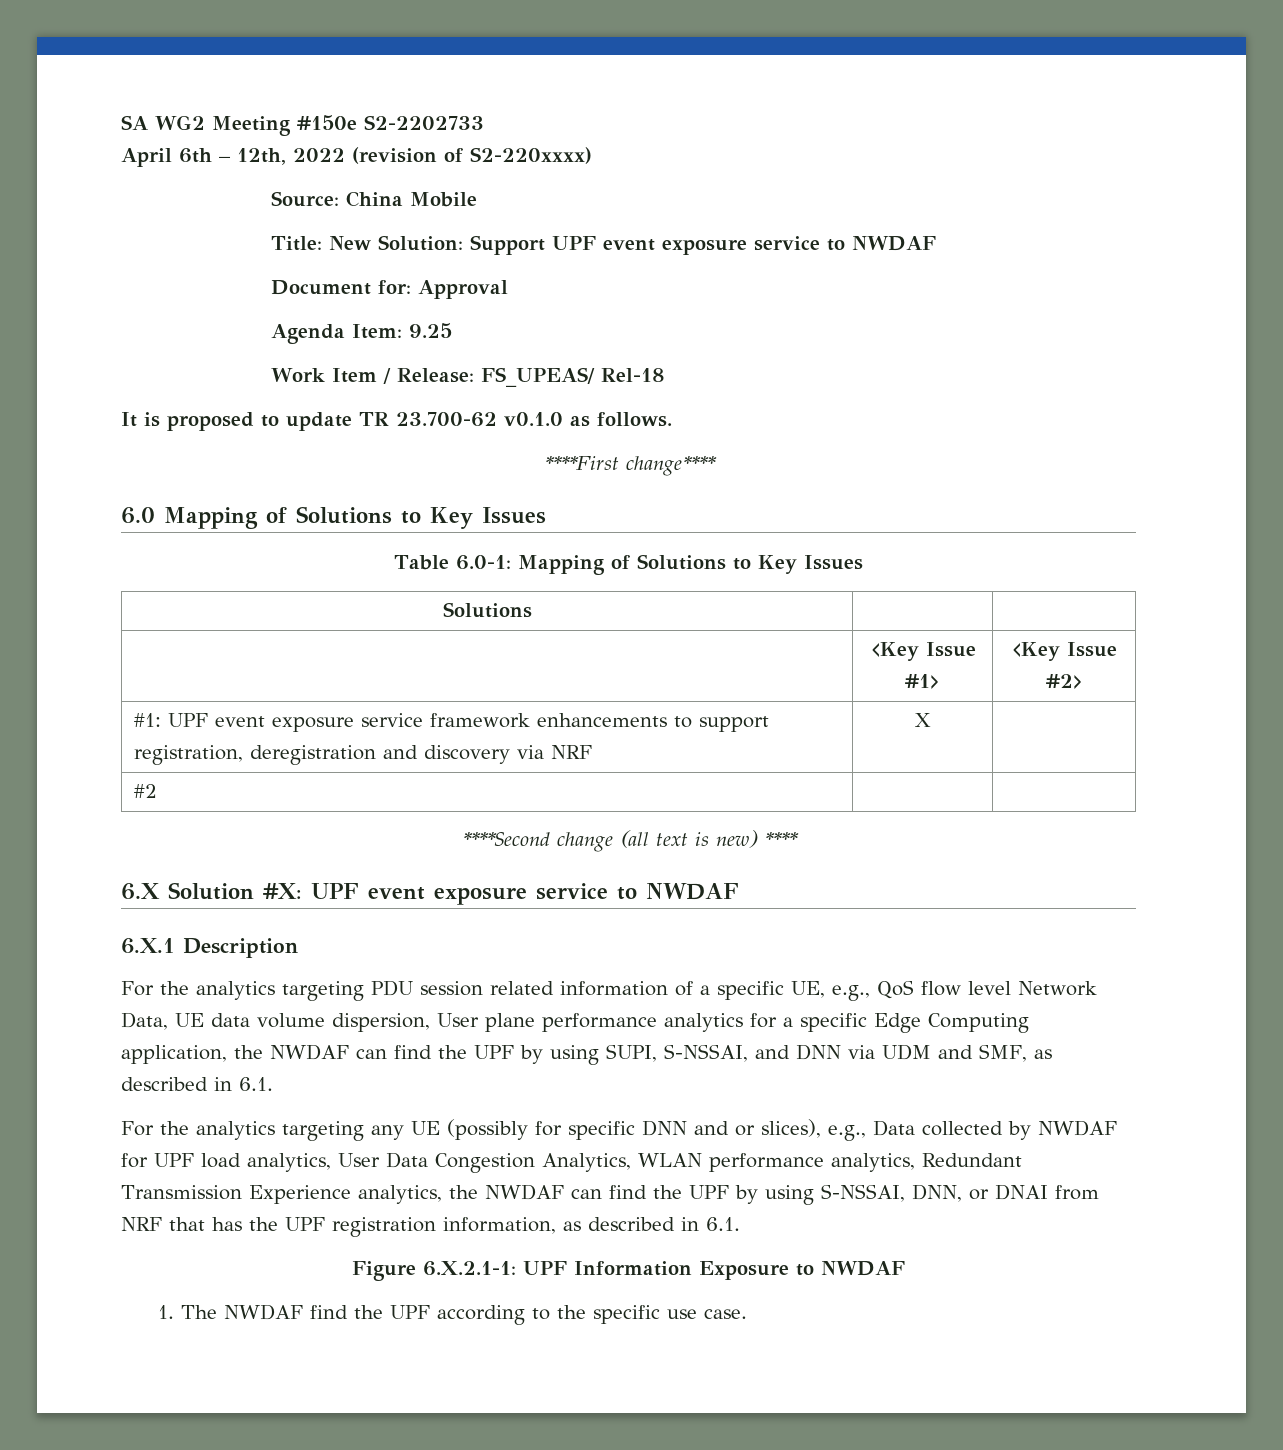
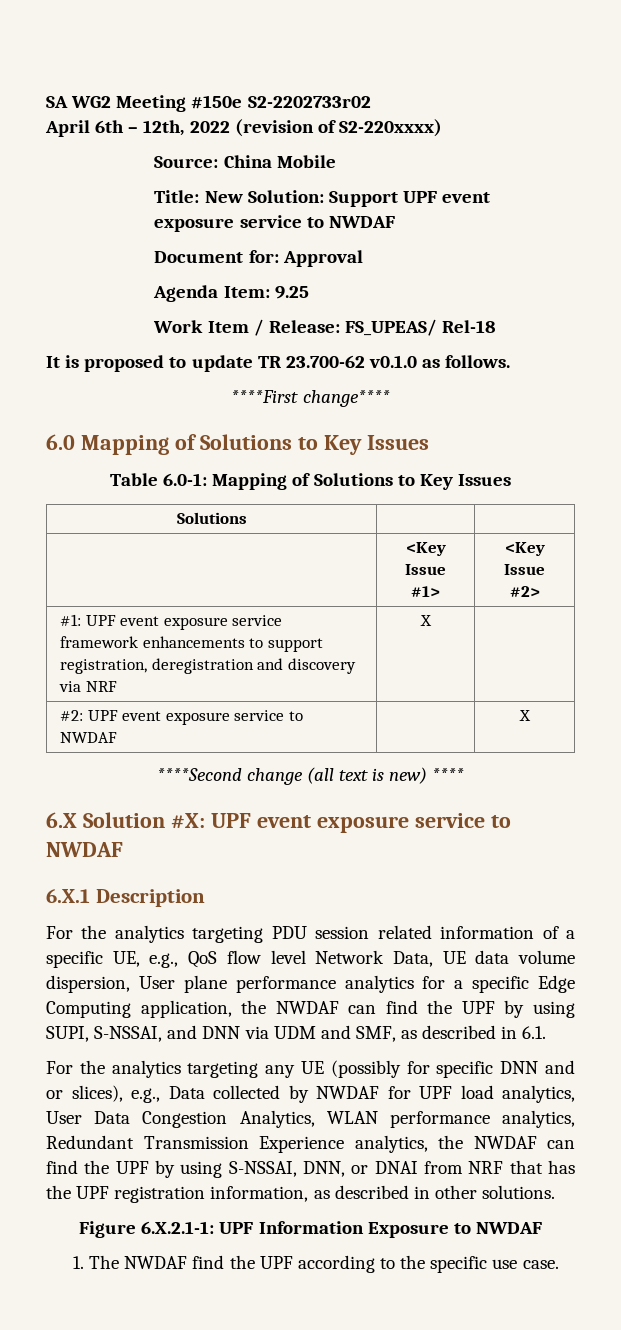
- SA WG2 Meeting #150e S2-2202733
+ SA WG2 Meeting #150e S2-2202733r02
- #2 | |
+ #2: UPF event exposure service to NWDAF | | X
- For the analytics targeting any UE (possibly for specific DNN and or slices), e.g., Data collected by NWDAF for UPF load analytics, User Data Congestion Analytics, WLAN performance analytics, Redundant Transmission Experience analytics, the NWDAF can find the UPF by using S-NSSAI, DNN, or DNAI from NRF that has the UPF registration information, as described in 6.1.
+ For the analytics targeting any UE (possibly for specific DNN and or slices), e.g., Data collected by NWDAF for UPF load analytics, User Data Congestion Analytics, WLAN performance analytics, Redundant Transmission Experience analytics, the NWDAF can find the UPF by using S-NSSAI, DNN, or DNAI from NRF that has the UPF registration information, as described in other solutions.

